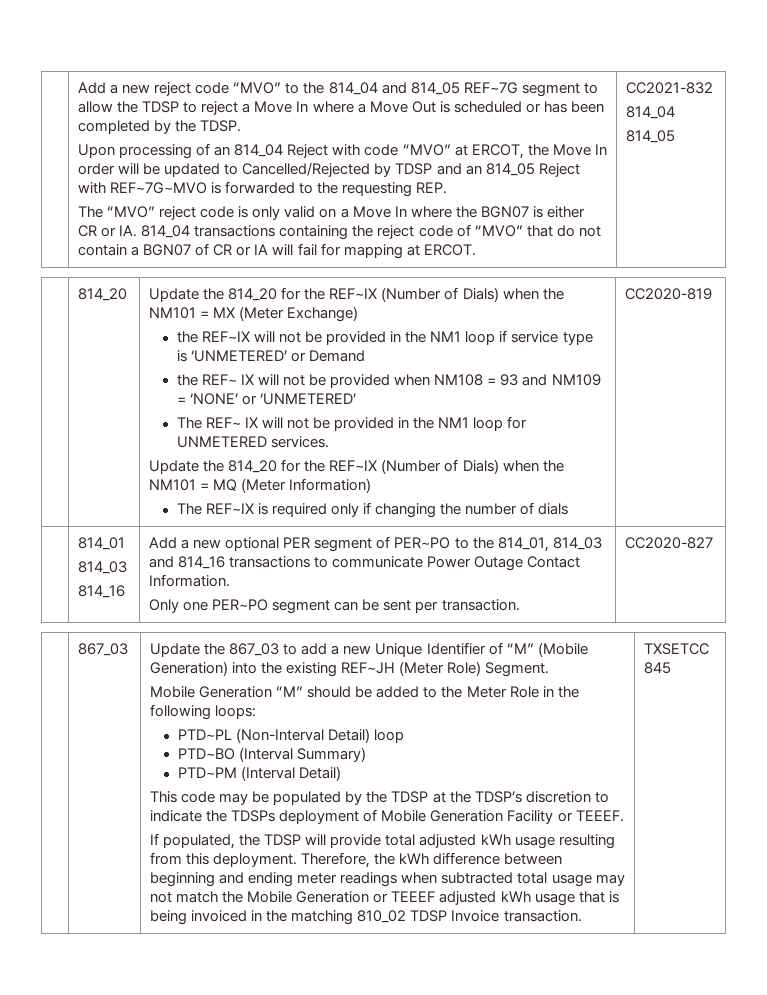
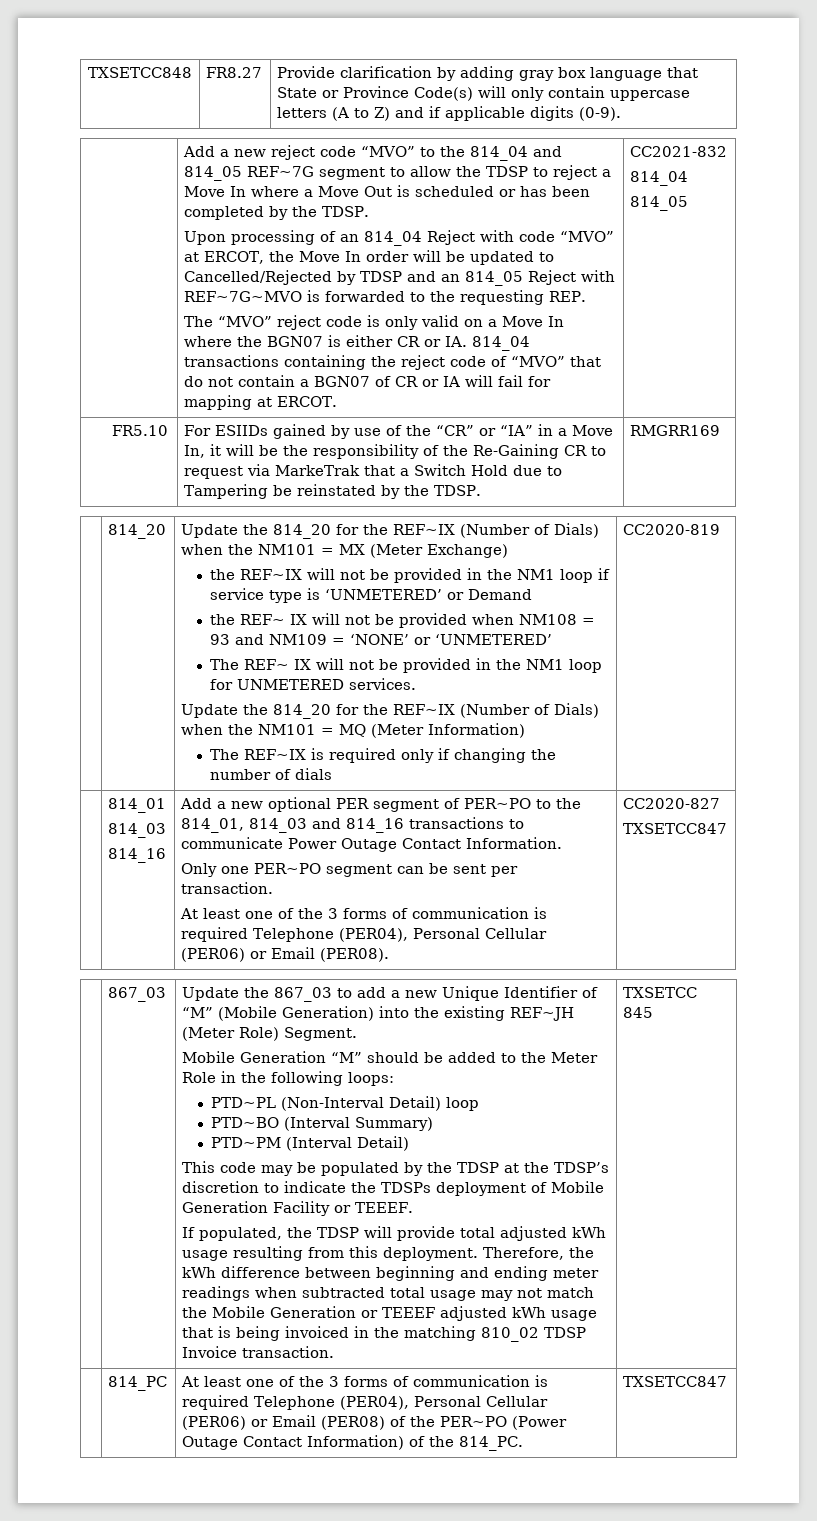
+ TXSETCC848 | FR8.27 | Provide clarification by adding gray box language that State or Province Code(s) will only contain uppercase letters (A to Z) and if applicable digits (0-9).
+ FR5.10 | For ESIIDs gained by use of the “CR” or “IA” in a Move In, it will be the responsibility of the Re-Gaining CR to request via MarkeTrak that a Switch Hold due to Tampering be reinstated by the TDSP. | RMGRR169
+ At least one of the 3 forms of communication is required Telephone (PER04), Personal Cellular (PER06) or Email (PER08).
  CC2020-827
+ TXSETCC847
+ | 814_PC | At least one of the 3 forms of communication is required Telephone (PER04), Personal Cellular (PER06) or Email (PER08) of the PER~PO (Power Outage Contact Information) of the 814_PC. | TXSETCC847

